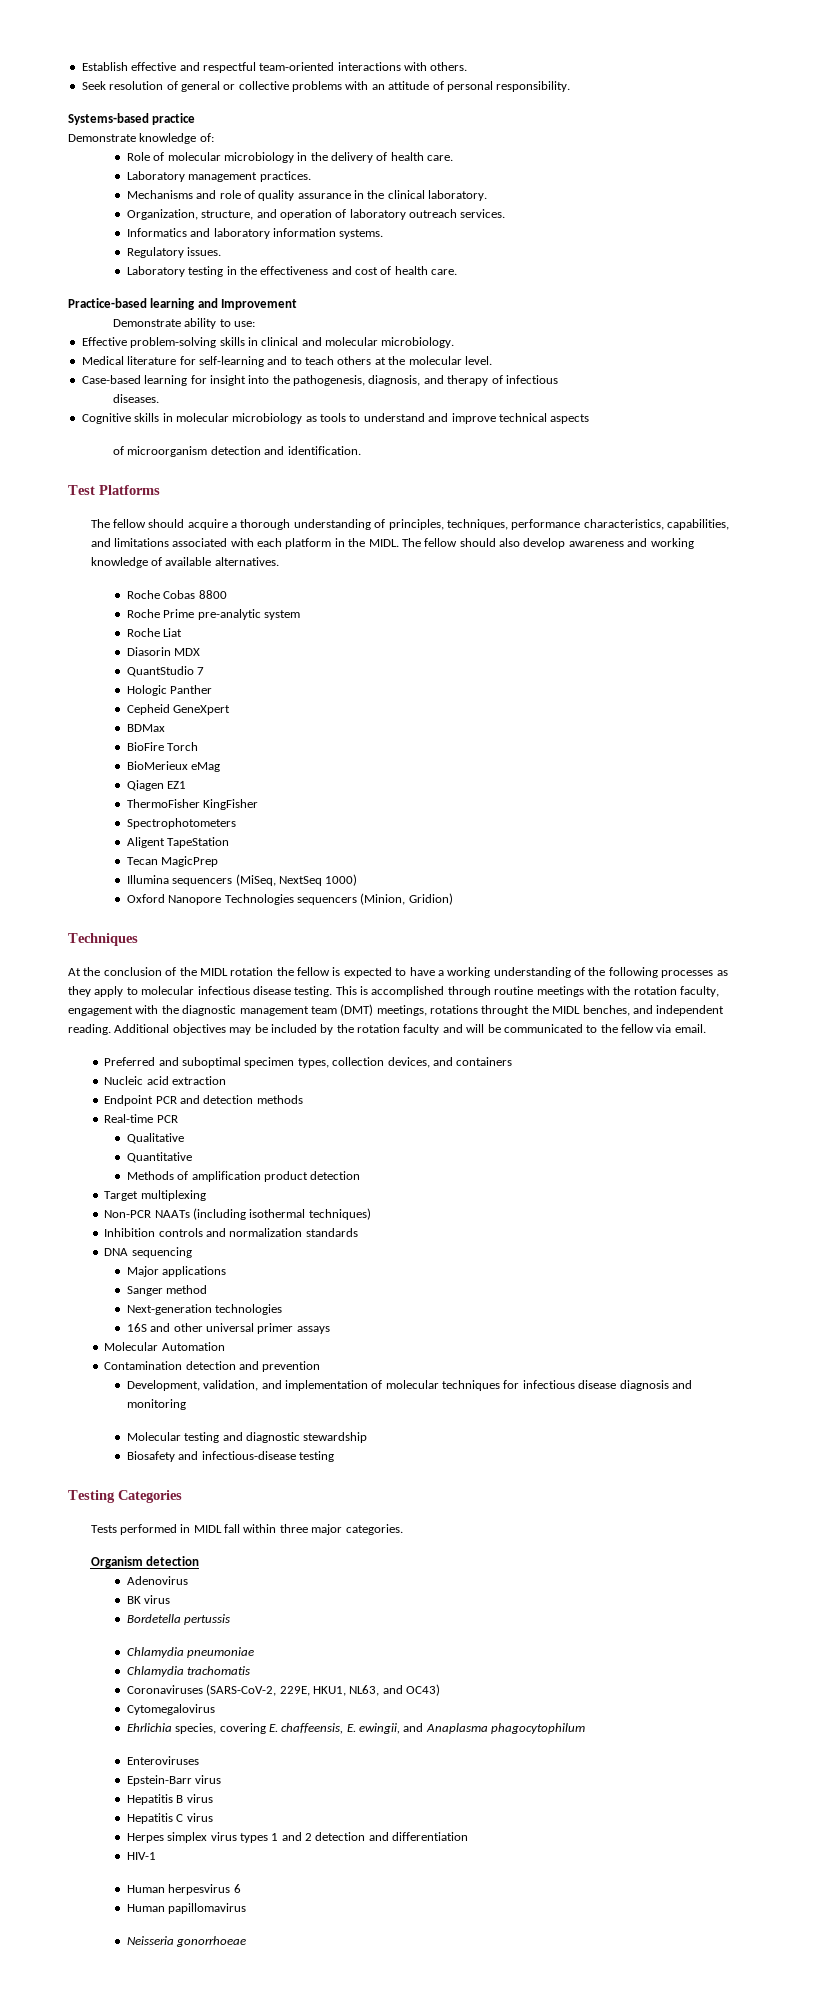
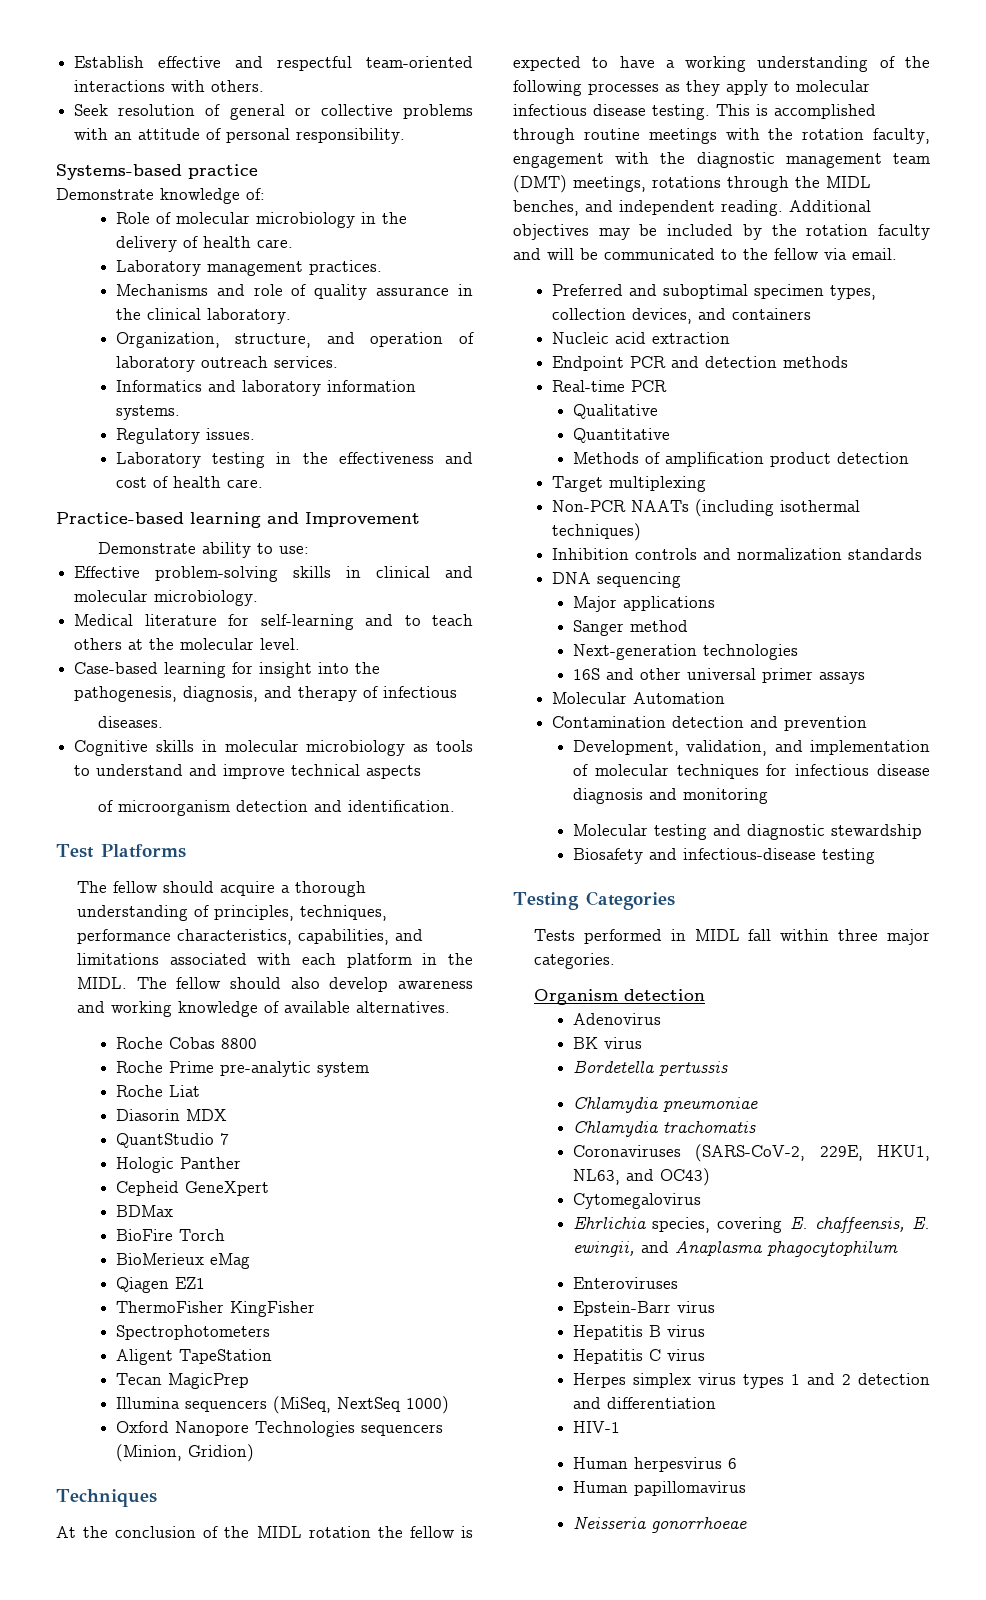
- This is accomplished through routine meetings with the rotation faculty, engagement with the diagnostic management team (DMT) meetings, rotations throught the MIDL benches, and independent reading.
+ This is accomplished through routine meetings with the rotation faculty, engagement with the diagnostic management team (DMT) meetings, rotations through the MIDL benches, and independent reading.

